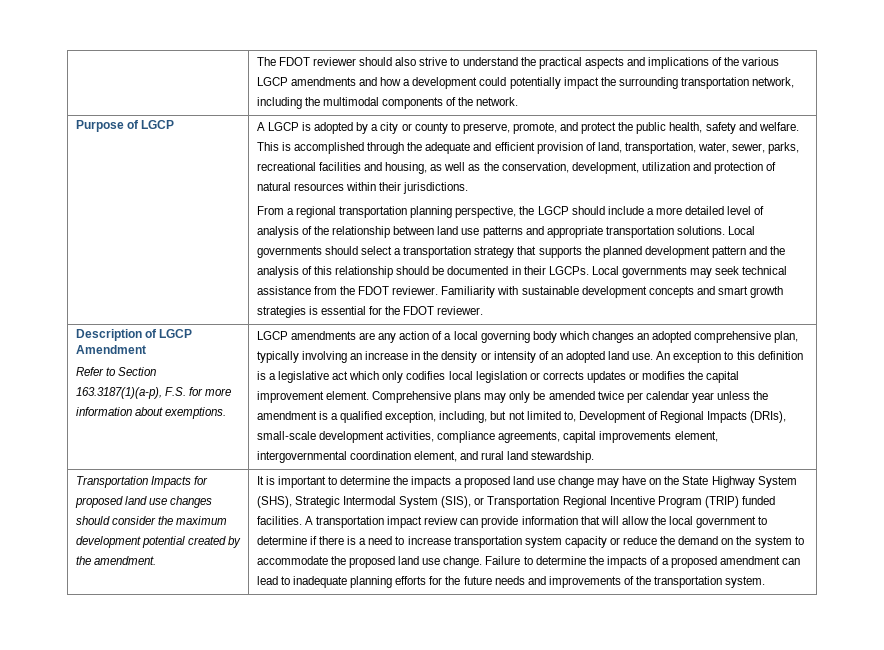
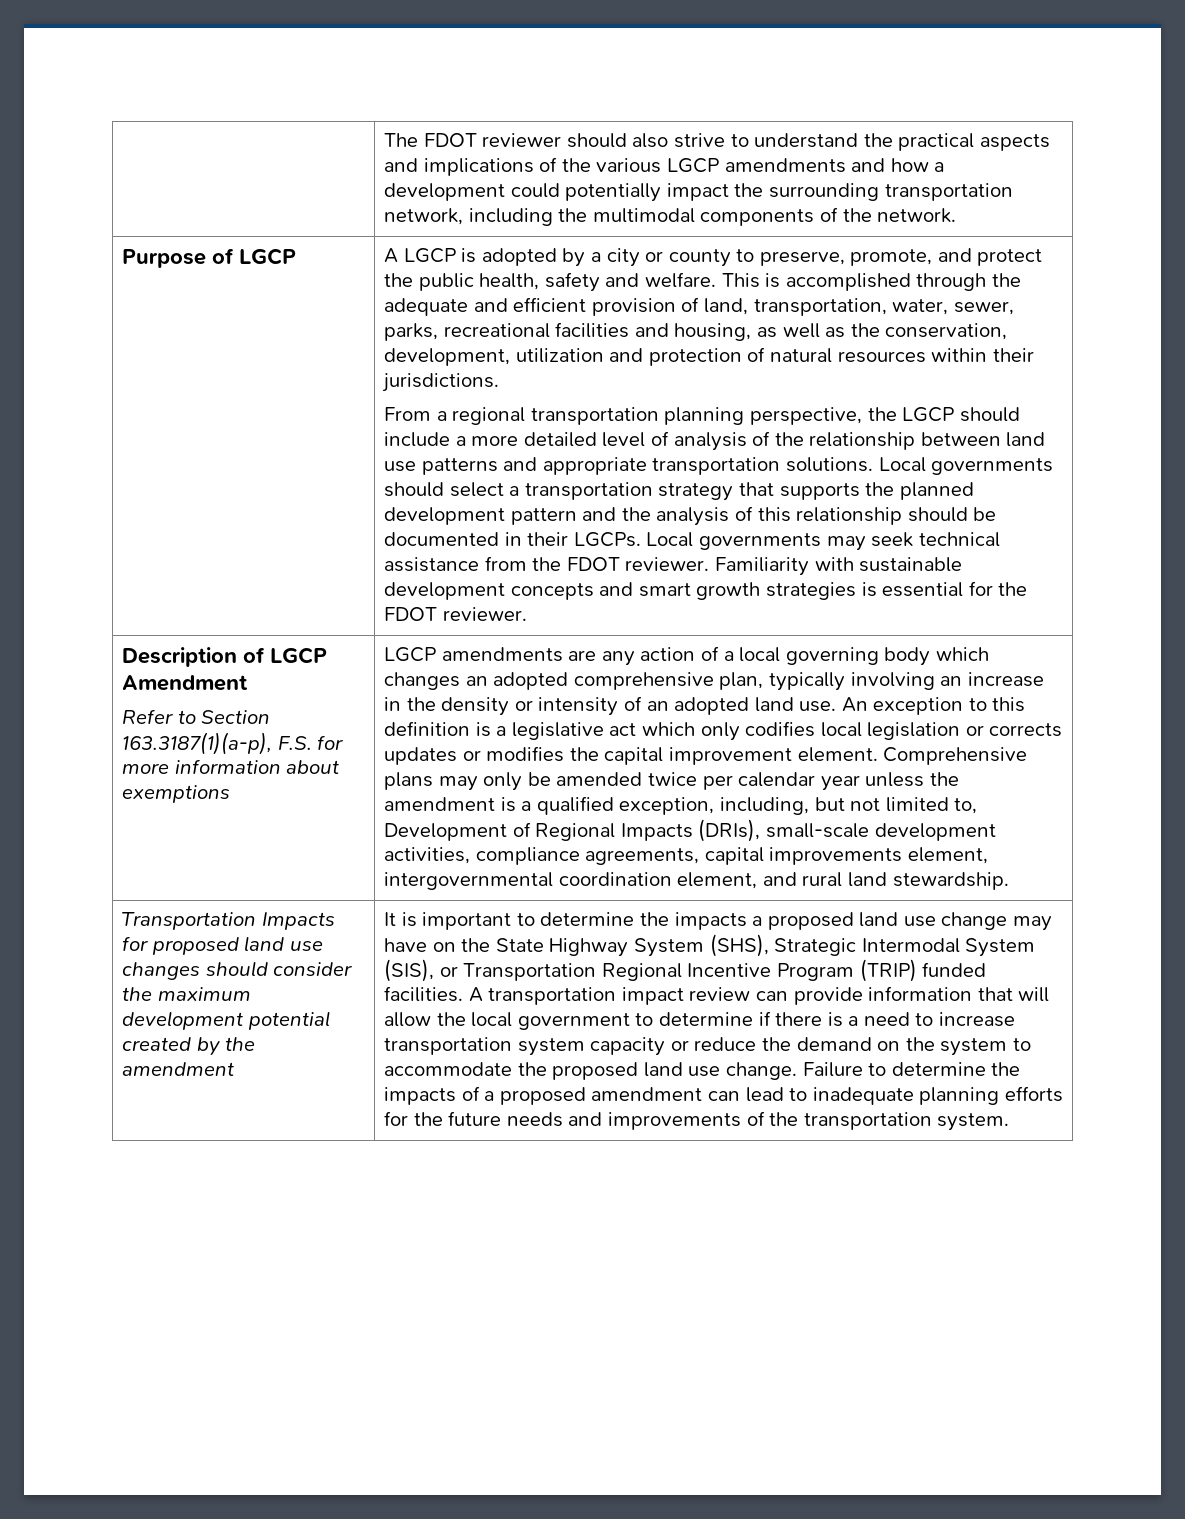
- Refer to Section 163.3187(1)(a-p), F.S. for more information about exemptions.
+ Refer to Section 163.3187(1)(a-p), F.S. for more information about exemptions
- Transportation Impacts for proposed land use changes should consider the maximum development potential created by the amendment.
+ Transportation Impacts for proposed land use changes should consider the maximum development potential created by the amendment

